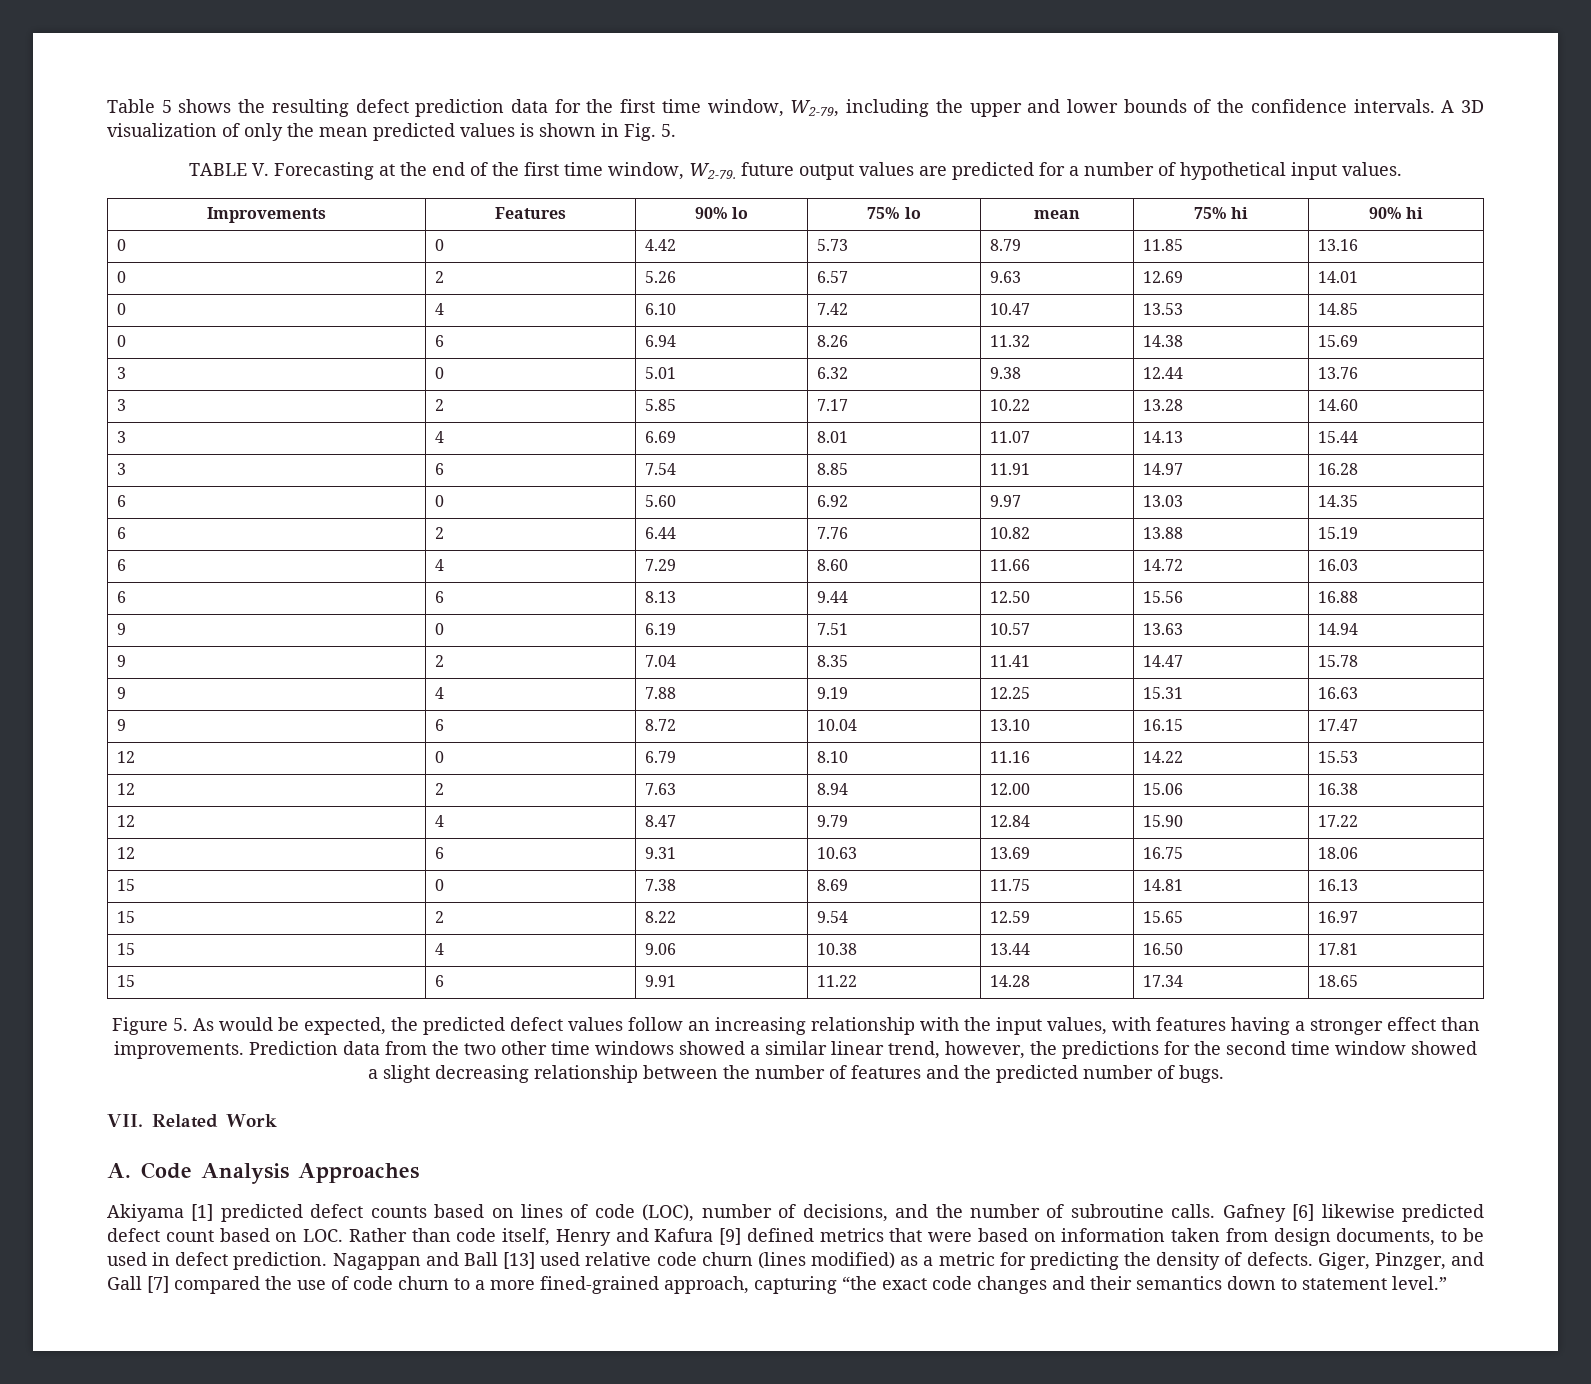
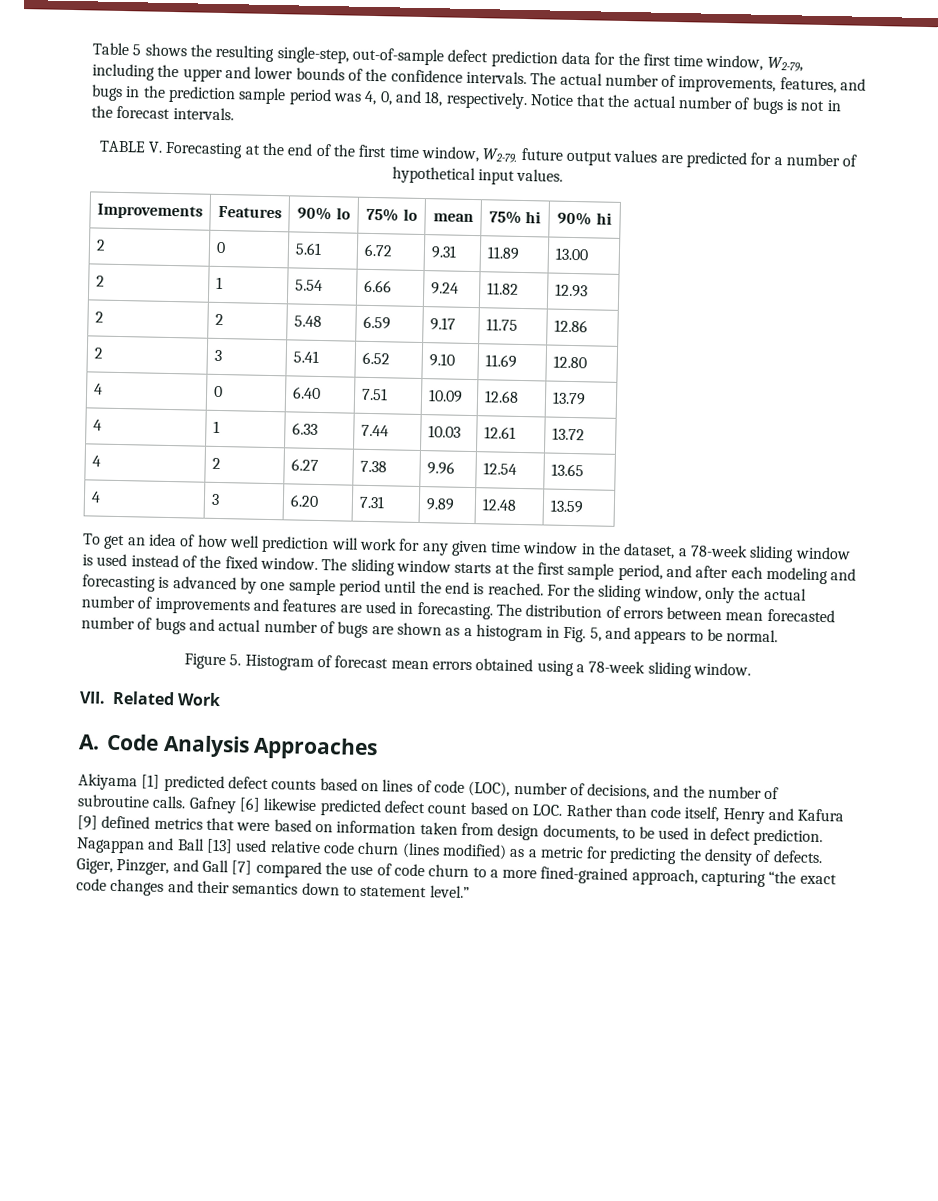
- Table 5 shows the resulting defect prediction data for the first time window, W2-79, including the upper and lower bounds of the confidence intervals.
+ Table 5 shows the resulting single-step, out-of-sample defect prediction data for the first time window, W2-79, including the upper and lower bounds of the confidence intervals.
- A 3D visualization of only the mean predicted values is shown in Fig. 5.
+ The actual number of improvements, features, and bugs in the prediction sample period was 4, 0, and 18, respectively. Notice that the actual number of bugs is not in the forecast intervals.
- 0 | 0 | 4.42 | 5.73 | 8.79 | 11.85 | 13.16
- 0 | 2 | 5.26 | 6.57 | 9.63 | 12.69 | 14.01
- 0 | 4 | 6.10 | 7.42 | 10.47 | 13.53 | 14.85
- 0 | 6 | 6.94 | 8.26 | 11.32 | 14.38 | 15.69
- 3 | 0 | 5.01 | 6.32 | 9.38 | 12.44 | 13.76
- 3 | 2 | 5.85 | 7.17 | 10.22 | 13.28 | 14.60
- 3 | 4 | 6.69 | 8.01 | 11.07 | 14.13 | 15.44
- 3 | 6 | 7.54 | 8.85 | 11.91 | 14.97 | 16.28
- 6 | 0 | 5.60 | 6.92 | 9.97 | 13.03 | 14.35
- 6 | 2 | 6.44 | 7.76 | 10.82 | 13.88 | 15.19
- 6 | 4 | 7.29 | 8.60 | 11.66 | 14.72 | 16.03
- 6 | 6 | 8.13 | 9.44 | 12.50 | 15.56 | 16.88
- 9 | 0 | 6.19 | 7.51 | 10.57 | 13.63 | 14.94
- 9 | 2 | 7.04 | 8.35 | 11.41 | 14.47 | 15.78
- 9 | 4 | 7.88 | 9.19 | 12.25 | 15.31 | 16.63
- 9 | 6 | 8.72 | 10.04 | 13.10 | 16.15 | 17.47
- 12 | 0 | 6.79 | 8.10 | 11.16 | 14.22 | 15.53
- 12 | 2 | 7.63 | 8.94 | 12.00 | 15.06 | 16.38
- 12 | 4 | 8.47 | 9.79 | 12.84 | 15.90 | 17.22
- 12 | 6 | 9.31 | 10.63 | 13.69 | 16.75 | 18.06
- 15 | 0 | 7.38 | 8.69 | 11.75 | 14.81 | 16.13
- 15 | 2 | 8.22 | 9.54 | 12.59 | 15.65 | 16.97
- 15 | 4 | 9.06 | 10.38 | 13.44 | 16.50 | 17.81
- 15 | 6 | 9.91 | 11.22 | 14.28 | 17.34 | 18.65
- Figure 5. As would be expected, the predicted defect values follow an increasing relationship with the input values, with features having a stronger effect than improvements. Prediction data from the two other time windows showed a similar linear trend, however, the predictions for the second time window showed a slight decreasing relationship between the number of features and the predicted number of bugs.
+ 2 | 0 | 5.61 | 6.72 | 9.31 | 11.89 | 13.00
+ 2 | 1 | 5.54 | 6.66 | 9.24 | 11.82 | 12.93
+ 2 | 2 | 5.48 | 6.59 | 9.17 | 11.75 | 12.86
+ 2 | 3 | 5.41 | 6.52 | 9.10 | 11.69 | 12.80
+ 4 | 0 | 6.40 | 7.51 | 10.09 | 12.68 | 13.79
+ 4 | 1 | 6.33 | 7.44 | 10.03 | 12.61 | 13.72
+ 4 | 2 | 6.27 | 7.38 | 9.96 | 12.54 | 13.65
+ 4 | 3 | 6.20 | 7.31 | 9.89 | 12.48 | 13.59
+ To get an idea of how well prediction will work for any given time window in the dataset, a 78-week sliding window is used instead of the fixed window. The sliding window starts at the first sample period, and after each modeling and forecasting is advanced by one sample period until the end is reached. For the sliding window, only the actual number of improvements and features are used in forecasting. The distribution of errors between mean forecasted number of bugs and actual number of bugs are shown as a histogram in Fig. 5, and appears to be normal.
+ Figure 5. Histogram of forecast mean errors obtained using a 78-week sliding window.

